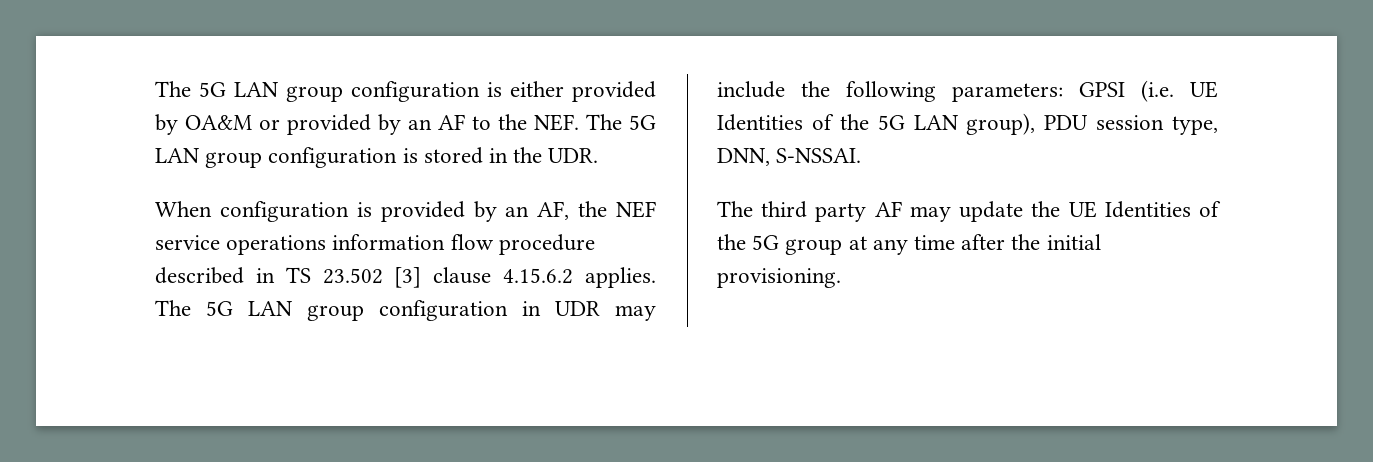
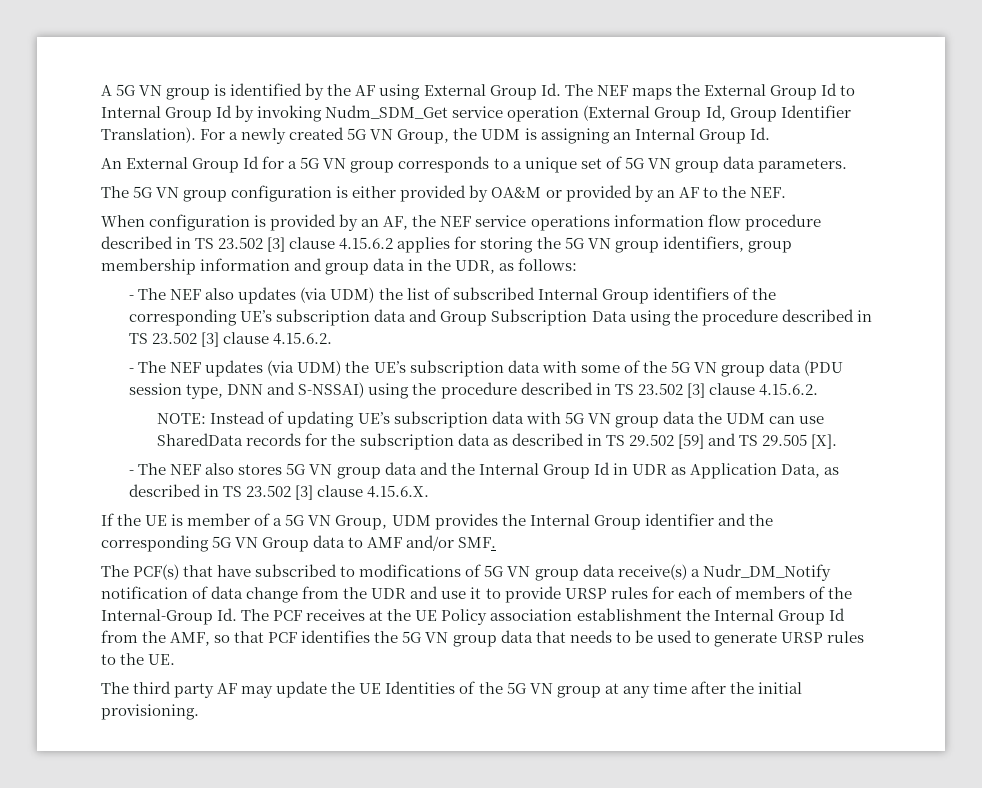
- The 5G LAN group configuration is either provided by OA&M or provided by an AF to the NEF. The 5G LAN group configuration is stored in the UDR.
+ A 5G VN group is identified by the AF using External Group Id. The NEF maps the External Group Id to Internal Group Id by invoking Nudm_SDM_Get service operation (External Group Id, Group Identifier Translation). For a newly created 5G VN Group, the UDM is assigning an Internal Group Id.
+ An External Group Id for a 5G VN group corresponds to a unique set of 5G VN group data parameters.
+ The 5G VN group configuration is either provided by OA&M or provided by an AF to the NEF.
- When configuration is provided by an AF, the NEF service operations information flow procedure described in TS 23.502 [3] clause 4.15.6.2 applies. The 5G LAN group configuration in UDR may include the following parameters: GPSI (i.e. UE Identities of the 5G LAN group), PDU session type, DNN, S-NSSAI.
+ When configuration is provided by an AF, the NEF service operations information flow procedure described in TS 23.502 [3] clause 4.15.6.2 applies for storing the 5G VN group identifiers, group membership information and group data in the UDR, as follows:
+ - The NEF also updates (via UDM) the list of subscribed Internal Group identifiers of the corresponding UE’s subscription data and Group Subscription Data using the procedure described in TS 23.502 [3] clause 4.15.6.2.
+ - The NEF updates (via UDM) the UE’s subscription data with some of the 5G VN group data (PDU session type, DNN and S-NSSAI) using the procedure described in TS 23.502 [3] clause 4.15.6.2.
+ NOTE: Instead of updating UE’s subscription data with 5G VN group data the UDM can use SharedData records for the subscription data as described in TS 29.502 [59] and TS 29.505 [X].
+ - The NEF also stores 5G VN group data and the Internal Group Id in UDR as Application Data, as described in TS 23.502 [3] clause 4.15.6.X.
+ If the UE is member of a 5G VN Group, UDM provides the Internal Group identifier and the corresponding 5G VN Group data to AMF and/or SMF.
+ The PCF(s) that have subscribed to modifications of 5G VN group data receive(s) a Nudr_DM_Notify notification of data change from the UDR and use it to provide URSP rules for each of members of the Internal-Group Id. The PCF receives at the UE Policy association establishment the Internal Group Id from the AMF, so that PCF identifies the 5G VN group data that needs to be used to generate URSP rules to the UE.
- The third party AF may update the UE Identities of the 5G group at any time after the initial provisioning.
+ The third party AF may update the UE Identities of the 5G VN group at any time after the initial provisioning.

